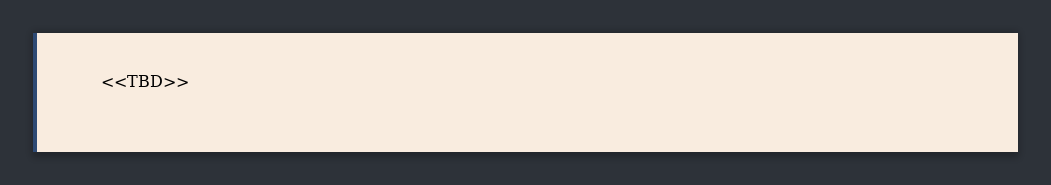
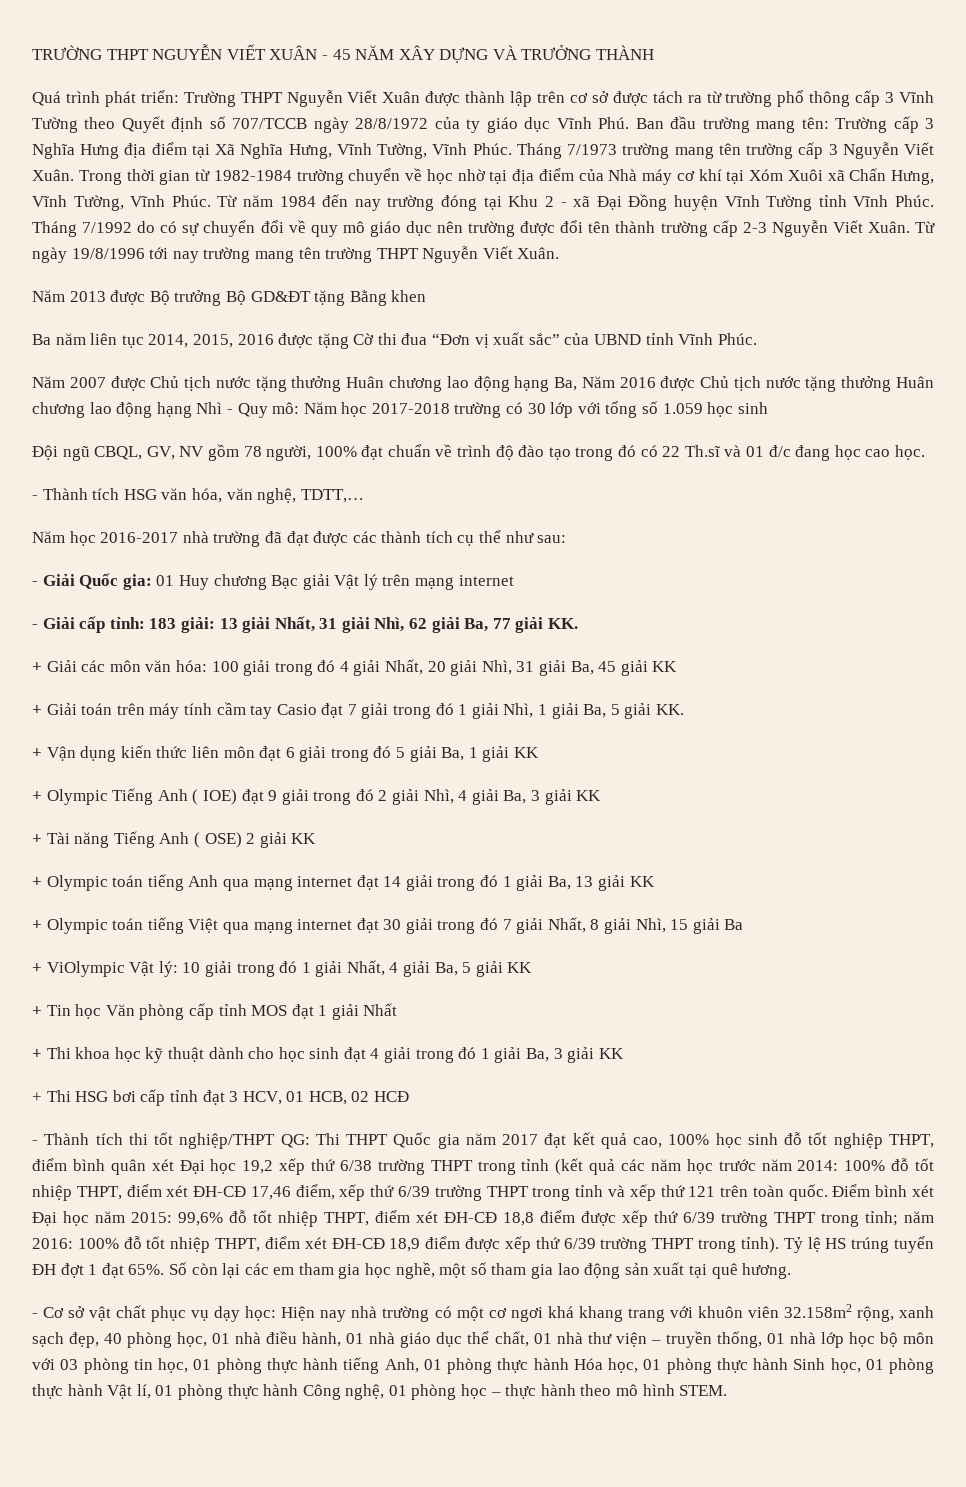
- <<TBD>>
+ TRƯỜNG THPT NGUYỄN VIẾT XUÂN - 45 NĂM XÂY DỰNG VÀ TRƯỞNG THÀNH
+ Quá trình phát triển: Trường THPT Nguyễn Viết Xuân được thành lập trên cơ sở được tách ra từ trường phổ thông cấp 3 Vĩnh Tường theo Quyết định số 707/TCCB ngày 28/8/1972 của ty giáo dục Vĩnh Phú. Ban đầu trường mang tên: Trường cấp 3 Nghĩa Hưng địa điểm tại Xã Nghĩa Hưng, Vĩnh Tường, Vĩnh Phúc. Tháng 7/1973 trường mang tên trường cấp 3 Nguyễn Viết Xuân. Trong thời gian từ 1982-1984 trường chuyển về học nhờ tại địa điểm của Nhà máy cơ khí tại Xóm Xuôi xã Chấn Hưng, Vĩnh Tường, Vĩnh Phúc. Từ năm 1984 đến nay trường đóng tại Khu 2 - xã Đại Đồng huyện Vĩnh Tường tỉnh Vĩnh Phúc. Tháng 7/1992 do có sự chuyển đổi về quy mô giáo dục nên trường được đổi tên thành trường cấp 2-3 Nguyễn Viết Xuân. Từ ngày 19/8/1996 tới nay trường mang tên trường THPT Nguyễn Viết Xuân.
+ Năm 2013 được Bộ trưởng Bộ GD&ĐT tặng Bằng khen
+ Ba năm liên tục 2014, 2015, 2016 được tặng Cờ thi đua “Đơn vị xuất sắc” của UBND tỉnh Vĩnh Phúc.
+ Năm 2007 được Chủ tịch nước tặng thưởng Huân chương lao động hạng Ba, Năm 2016 được Chủ tịch nước tặng thưởng Huân chương lao động hạng Nhì - Quy mô: Năm học 2017-2018 trường có 30 lớp với tổng số 1.059 học sinh
+ Đội ngũ CBQL, GV, NV gồm 78 người, 100% đạt chuẩn về trình độ đào tạo trong đó có 22 Th.sĩ và 01 đ/c đang học cao học.
+ - Thành tích HSG văn hóa, văn nghệ, TDTT,…
+ Năm học 2016-2017 nhà trường đã đạt được các thành tích cụ thể như sau:
+ - Giải Quốc gia: 01 Huy chương Bạc giải Vật lý trên mạng internet
+ - Giải cấp tỉnh: 183 giải: 13 giải Nhất, 31 giải Nhì, 62 giải Ba, 77 giải KK.
+ + Giải các môn văn hóa: 100 giải trong đó 4 giải Nhất, 20 giải Nhì, 31 giải Ba, 45 giải KK
+ + Giải toán trên máy tính cầm tay Casio đạt 7 giải trong đó 1 giải Nhì, 1 giải Ba, 5 giải KK.
+ + Vận dụng kiến thức liên môn đạt 6 giải trong đó 5 giải Ba, 1 giải KK
+ + Olympic Tiếng Anh ( IOE) đạt 9 giải trong đó 2 giải Nhì, 4 giải Ba, 3 giải KK
+ + Tài năng Tiếng Anh ( OSE) 2 giải KK
+ + Olympic toán tiếng Anh qua mạng internet đạt 14 giải trong đó 1 giải Ba, 13 giải KK
+ + Olympic toán tiếng Việt qua mạng internet đạt 30 giải trong đó 7 giải Nhất, 8 giải Nhì, 15 giải Ba
+ + ViOlympic Vật lý: 10 giải trong đó 1 giải Nhất, 4 giải Ba, 5 giải KK
+ + Tin học Văn phòng cấp tỉnh MOS đạt 1 giải Nhất
+ + Thi khoa học kỹ thuật dành cho học sinh đạt 4 giải trong đó 1 giải Ba, 3 giải KK
+ + Thi HSG bơi cấp tỉnh đạt 3 HCV, 01 HCB, 02 HCĐ
+ - Thành tích thi tốt nghiệp/THPT QG: Thi THPT Quốc gia năm 2017 đạt kết quả cao, 100% học sinh đỗ tốt nghiệp THPT, điểm bình quân xét Đại học 19,2 xếp thứ 6/38 trường THPT trong tỉnh (kết quả các năm học trước năm 2014: 100% đỗ tốt nhiệp THPT, điểm xét ĐH-CĐ 17,46 điểm, xếp thứ 6/39 trường THPT trong tỉnh và xếp thứ 121 trên toàn quốc. Điểm bình xét Đại học năm 2015: 99,6% đỗ tốt nhiệp THPT, điểm xét ĐH-CĐ 18,8 điểm được xếp thứ 6/39 trường THPT trong tỉnh; năm 2016: 100% đỗ tốt nhiệp THPT, điểm xét ĐH-CĐ 18,9 điểm được xếp thứ 6/39 trường THPT trong tỉnh). Tỷ lệ HS trúng tuyển ĐH đợt 1 đạt 65%. Số còn lại các em tham gia học nghề, một số tham gia lao động sản xuất tại quê hương.
+ - Cơ sở vật chất phục vụ dạy học: Hiện nay nhà trường có một cơ ngơi khá khang trang với khuôn viên 32.158m2 rộng, xanh sạch đẹp, 40 phòng học, 01 nhà điều hành, 01 nhà giáo dục thể chất, 01 nhà thư viện – truyền thống, 01 nhà lớp học bộ môn với 03 phòng tin học, 01 phòng thực hành tiếng Anh, 01 phòng thực hành Hóa học, 01 phòng thực hành Sinh học, 01 phòng thực hành Vật lí, 01 phòng thực hành Công nghệ, 01 phòng học – thực hành theo mô hình STEM.

